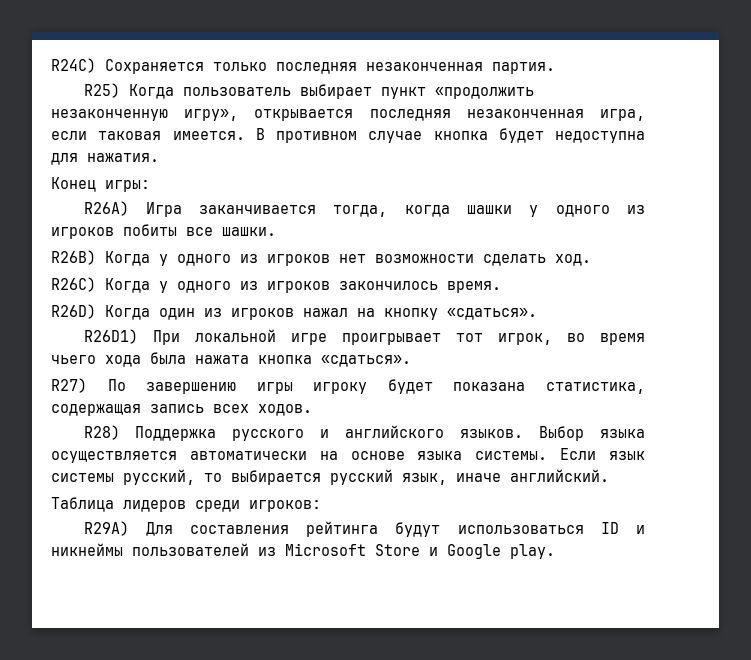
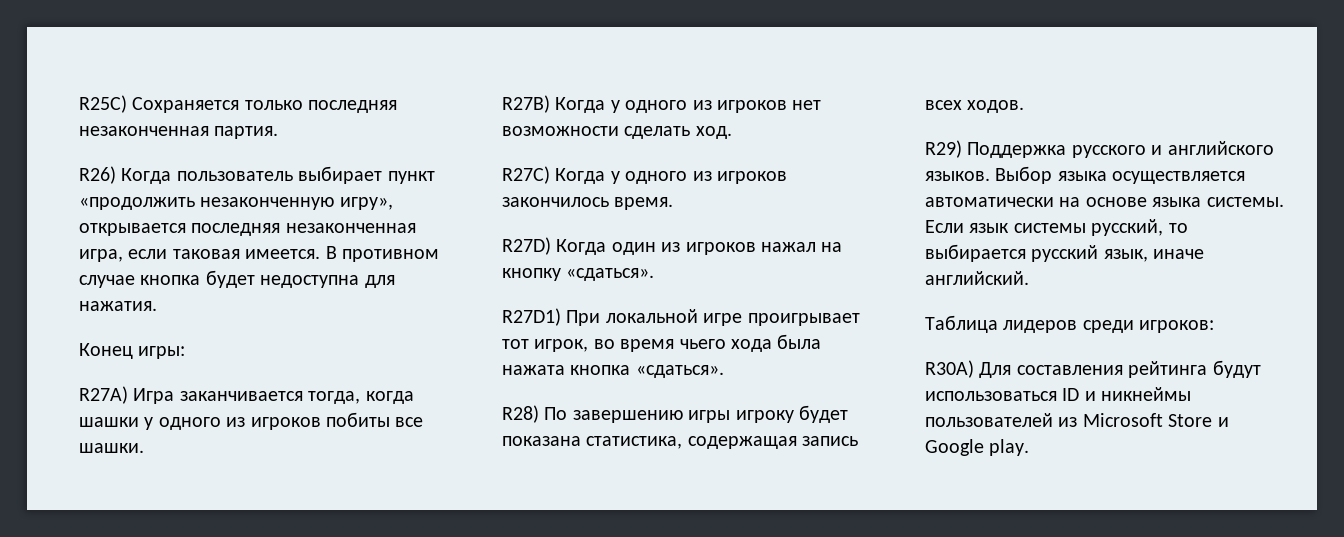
- R24C) Сохраняется только последняя незаконченная партия.
+ R25C) Сохраняется только последняя незаконченная партия.
- R25) Когда пользователь выбирает пункт «продолжить незаконченную игру», открывается последняя незаконченная игра, если таковая имеется.
+ R26) Когда пользователь выбирает пункт «продолжить незаконченную игру», открывается последняя незаконченная игра, если таковая имеется.
- R26A) Игра заканчивается тогда, когда шашки у одного из игроков побиты все шашки.
+ R27A) Игра заканчивается тогда, когда шашки у одного из игроков побиты все шашки.
- R26B) Когда у одного из игроков нет возможности сделать ход.
+ R27B) Когда у одного из игроков нет возможности сделать ход.
- R26C) Когда у одного из игроков закончилось время.
+ R27C) Когда у одного из игроков закончилось время.
- R26D) Когда один из игроков нажал на кнопку «сдаться».
+ R27D) Когда один из игроков нажал на кнопку «сдаться».
- R26D1) При локальной игре проигрывает тот игрок, во время чьего хода была нажата кнопка «сдаться».
+ R27D1) При локальной игре проигрывает тот игрок, во время чьего хода была нажата кнопка «сдаться».
- R27) По завершению игры игроку будет показана статистика, содержащая запись всех ходов.
+ R28) По завершению игры игроку будет показана статистика, содержащая запись всех ходов.
- R28) Поддержка русского и английского языков.
+ R29) Поддержка русского и английского языков.
- R29A) Для составления рейтинга будут использоваться ID и никнеймы пользователей из Microsoft Store и Google play.
+ R30A) Для составления рейтинга будут использоваться ID и никнеймы пользователей из Microsoft Store и Google play.

